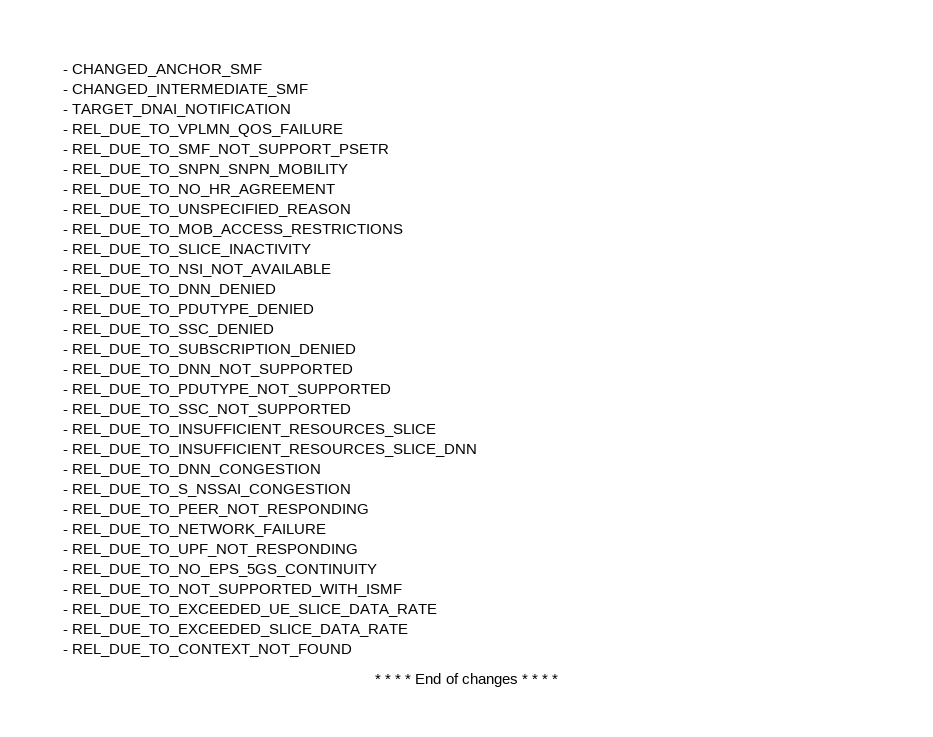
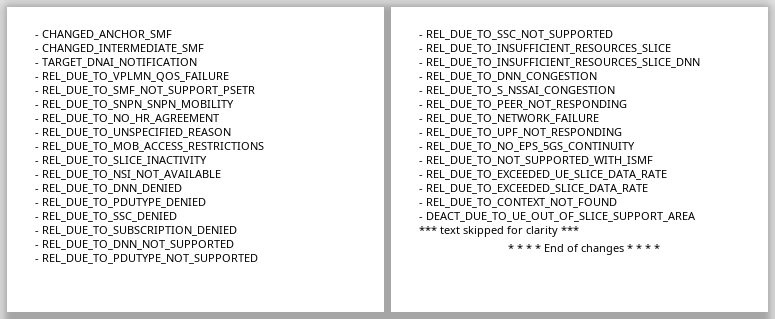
+ - DEACT_DUE_TO_UE_OUT_OF_SLICE_SUPPORT_AREA
+ *** text skipped for clarity ***

